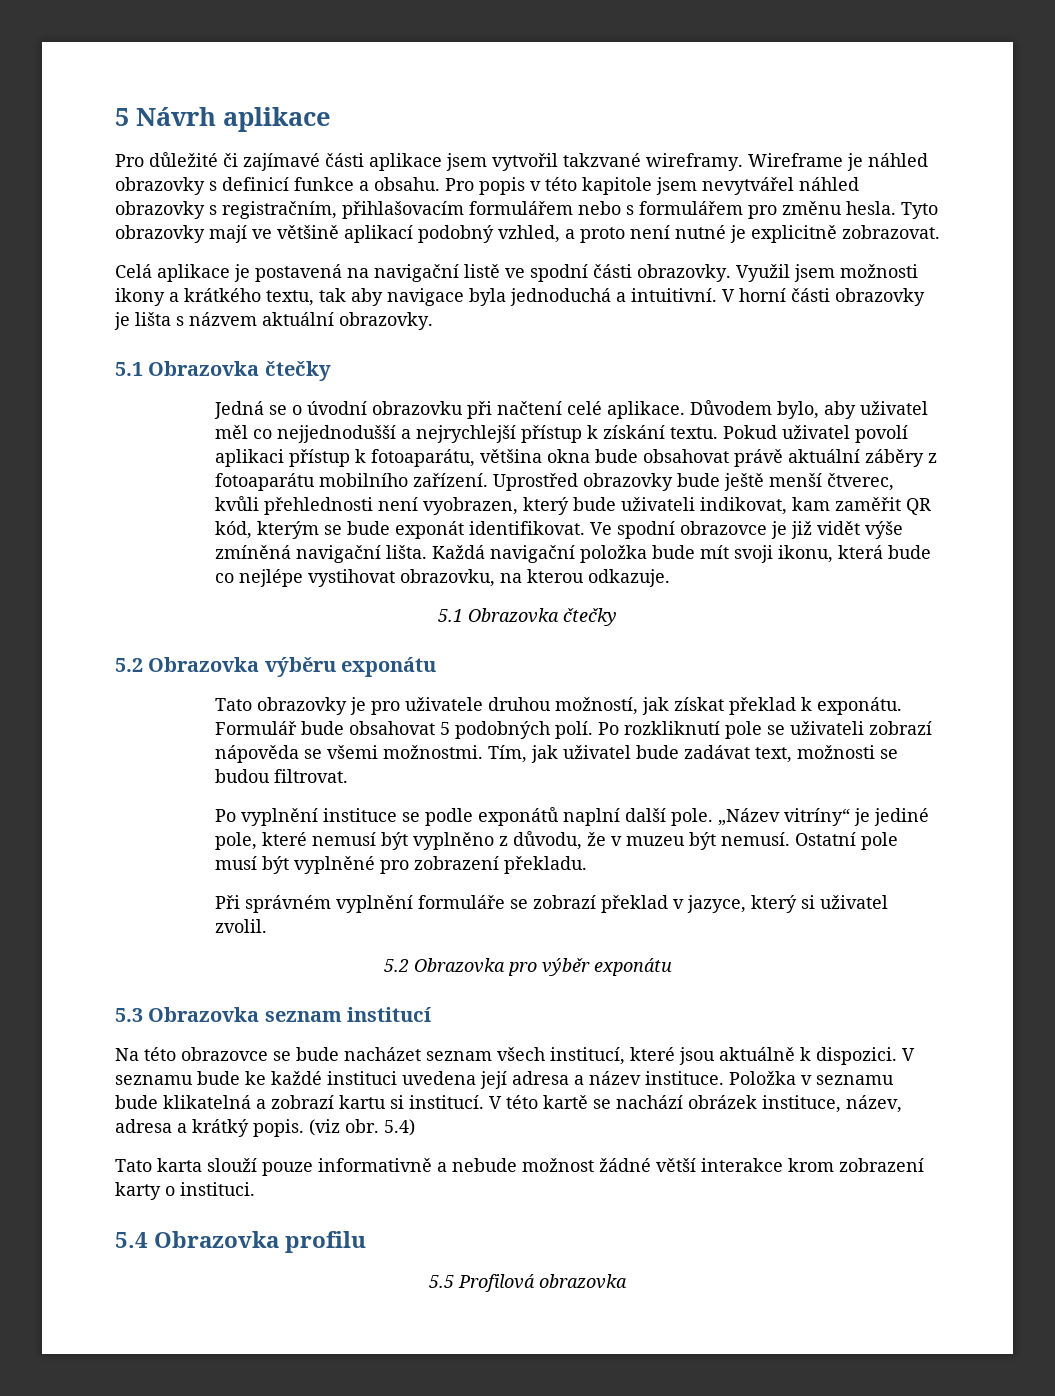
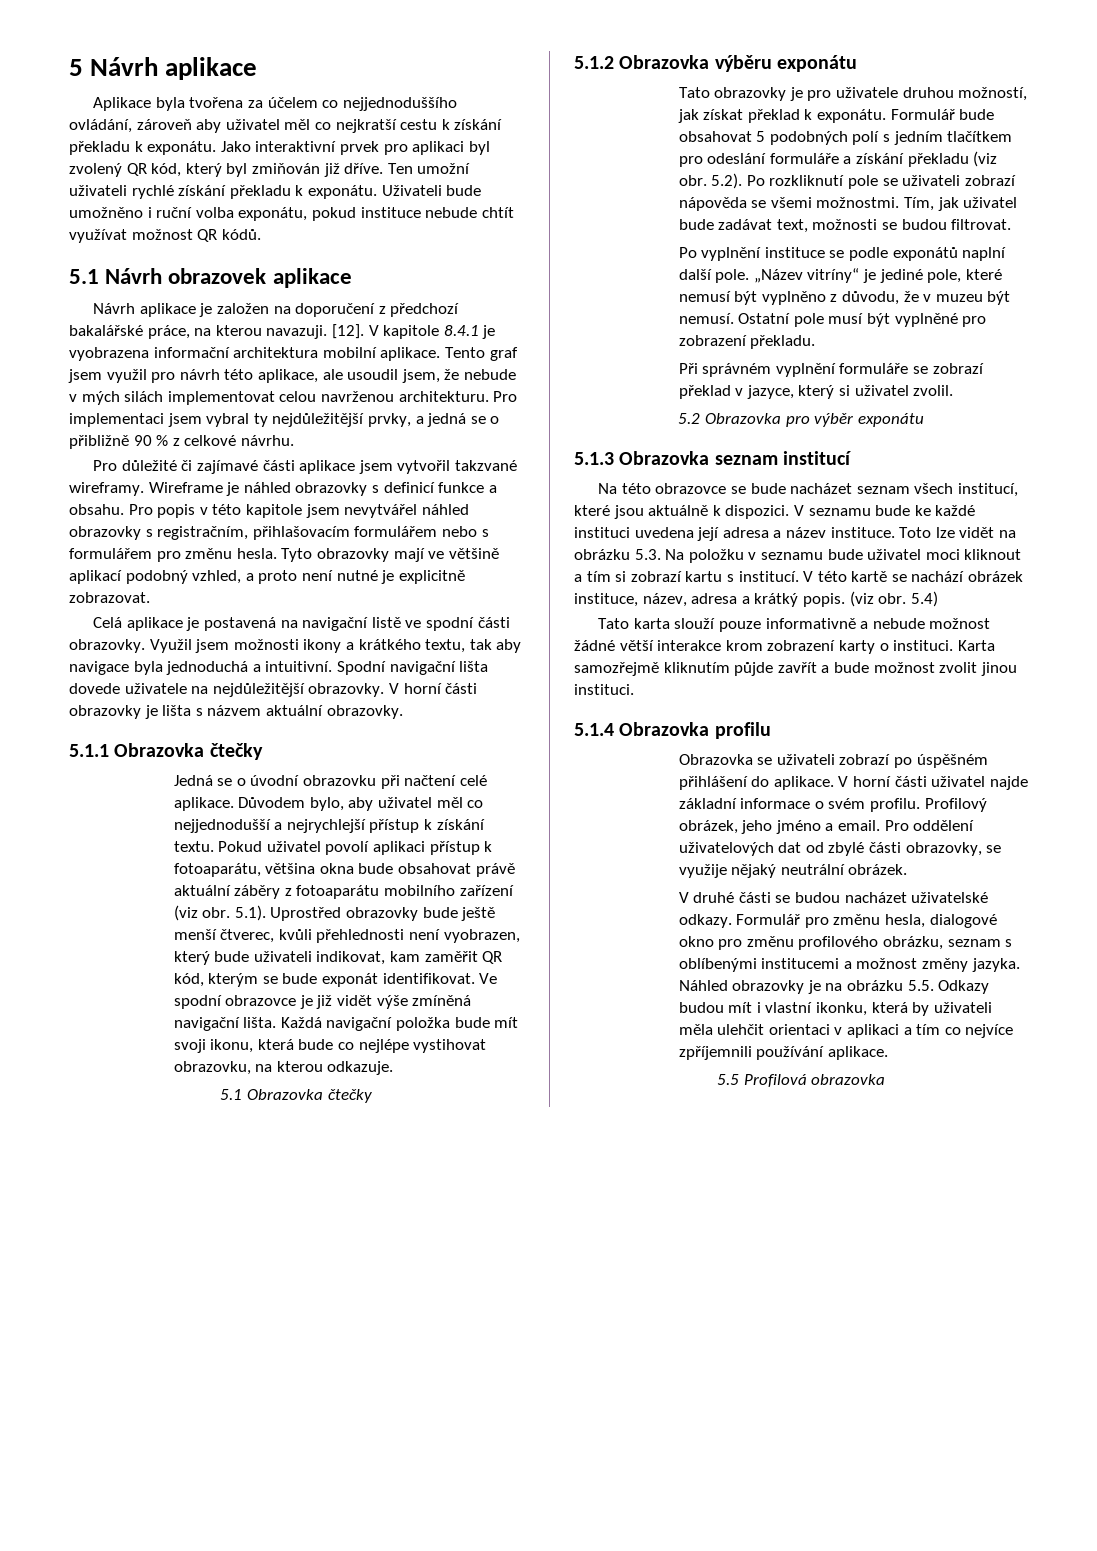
+ Aplikace byla tvořena za účelem co nejjednoduššího ovládání, zároveň aby uživatel měl co nejkratší cestu k získání překladu k exponátu. Jako interaktivní prvek pro aplikaci byl zvolený QR kód, který byl zmiňován již dříve. Ten umožní uživateli rychlé získání překladu k exponátu. Uživateli bude umožněno i ruční volba exponátu, pokud instituce nebude chtít využívat možnost QR kódů.
+ 5.1 Návrh obrazovek aplikace
+ Návrh aplikace je založen na doporučení z předchozí bakalářské práce, na kterou navazuji. [12]. V kapitole 8.4.1 je vyobrazena informační architektura mobilní aplikace. Tento graf jsem využil pro návrh této aplikace, ale usoudil jsem, že nebude v mých silách implementovat celou navrženou architekturu. Pro implementaci jsem vybral ty nejdůležitější prvky, a jedná se o přibližně 90 % z celkové návrhu.
+ Spodní navigační lišta dovede uživatele na nejdůležitější obrazovky.
  V horní části obrazovky je lišta s názvem aktuální obrazovky.
- 5.1 Obrazovka čtečky
+ 5.1.1 Obrazovka čtečky
- Pokud uživatel povolí aplikaci přístup k fotoaparátu, většina okna bude obsahovat právě aktuální záběry z fotoaparátu mobilního zařízení. Uprostřed obrazovky bude ještě menší čtverec, kvůli přehlednosti není vyobrazen, který bude uživateli indikovat, kam zaměřit QR kód, kterým se bude exponát identifikovat.
+ Pokud uživatel povolí aplikaci přístup k fotoaparátu, většina okna bude obsahovat právě aktuální záběry z fotoaparátu mobilního zařízení (viz obr. 5.1). Uprostřed obrazovky bude ještě menší čtverec, kvůli přehlednosti není vyobrazen, který bude uživateli indikovat, kam zaměřit QR kód, kterým se bude exponát identifikovat.
- 5.2 Obrazovka výběru exponátu
+ 5.1.2 Obrazovka výběru exponátu
- Formulář bude obsahovat 5 podobných polí. Po rozkliknutí pole se uživateli zobrazí nápověda se všemi možnostmi.
+ Formulář bude obsahovat 5 podobných polí s jedním tlačítkem pro odeslání formuláře a získání překladu (viz obr. 5.2). Po rozkliknutí pole se uživateli zobrazí nápověda se všemi možnostmi.
- 5.3 Obrazovka seznam institucí
+ 5.1.3 Obrazovka seznam institucí
- Položka v seznamu bude klikatelná a zobrazí kartu si institucí.
+ Toto lze vidět na obrázku 5.3. Na položku v seznamu bude uživatel moci kliknout a tím si zobrazí kartu s institucí.
- Tato karta slouží pouze informativně a nebude možnost žádné větší interakce krom zobrazení karty o instituci.
- 5.4 Obrazovka profilu
+ Tato karta slouží pouze informativně a nebude možnost žádné větší interakce krom zobrazení karty o instituci. Karta samozřejmě kliknutím půjde zavřít a bude možnost zvolit jinou instituci.
+ 5.1.4 Obrazovka profilu
+ Obrazovka se uživateli zobrazí po úspěšném přihlášení do aplikace. V horní části uživatel najde základní informace o svém profilu. Profilový obrázek, jeho jméno a email. Pro oddělení uživatelových dat od zbylé části obrazovky, se využije nějaký neutrální obrázek.
+ V druhé části se budou nacházet uživatelské odkazy. Formulář pro změnu hesla, dialogové okno pro změnu profilového obrázku, seznam s oblíbenými institucemi a možnost změny jazyka. Náhled obrazovky je na obrázku 5.5. Odkazy budou mít i vlastní ikonku, která by uživateli měla ulehčit orientaci v aplikaci a tím co nejvíce zpříjemnili používání aplikace.

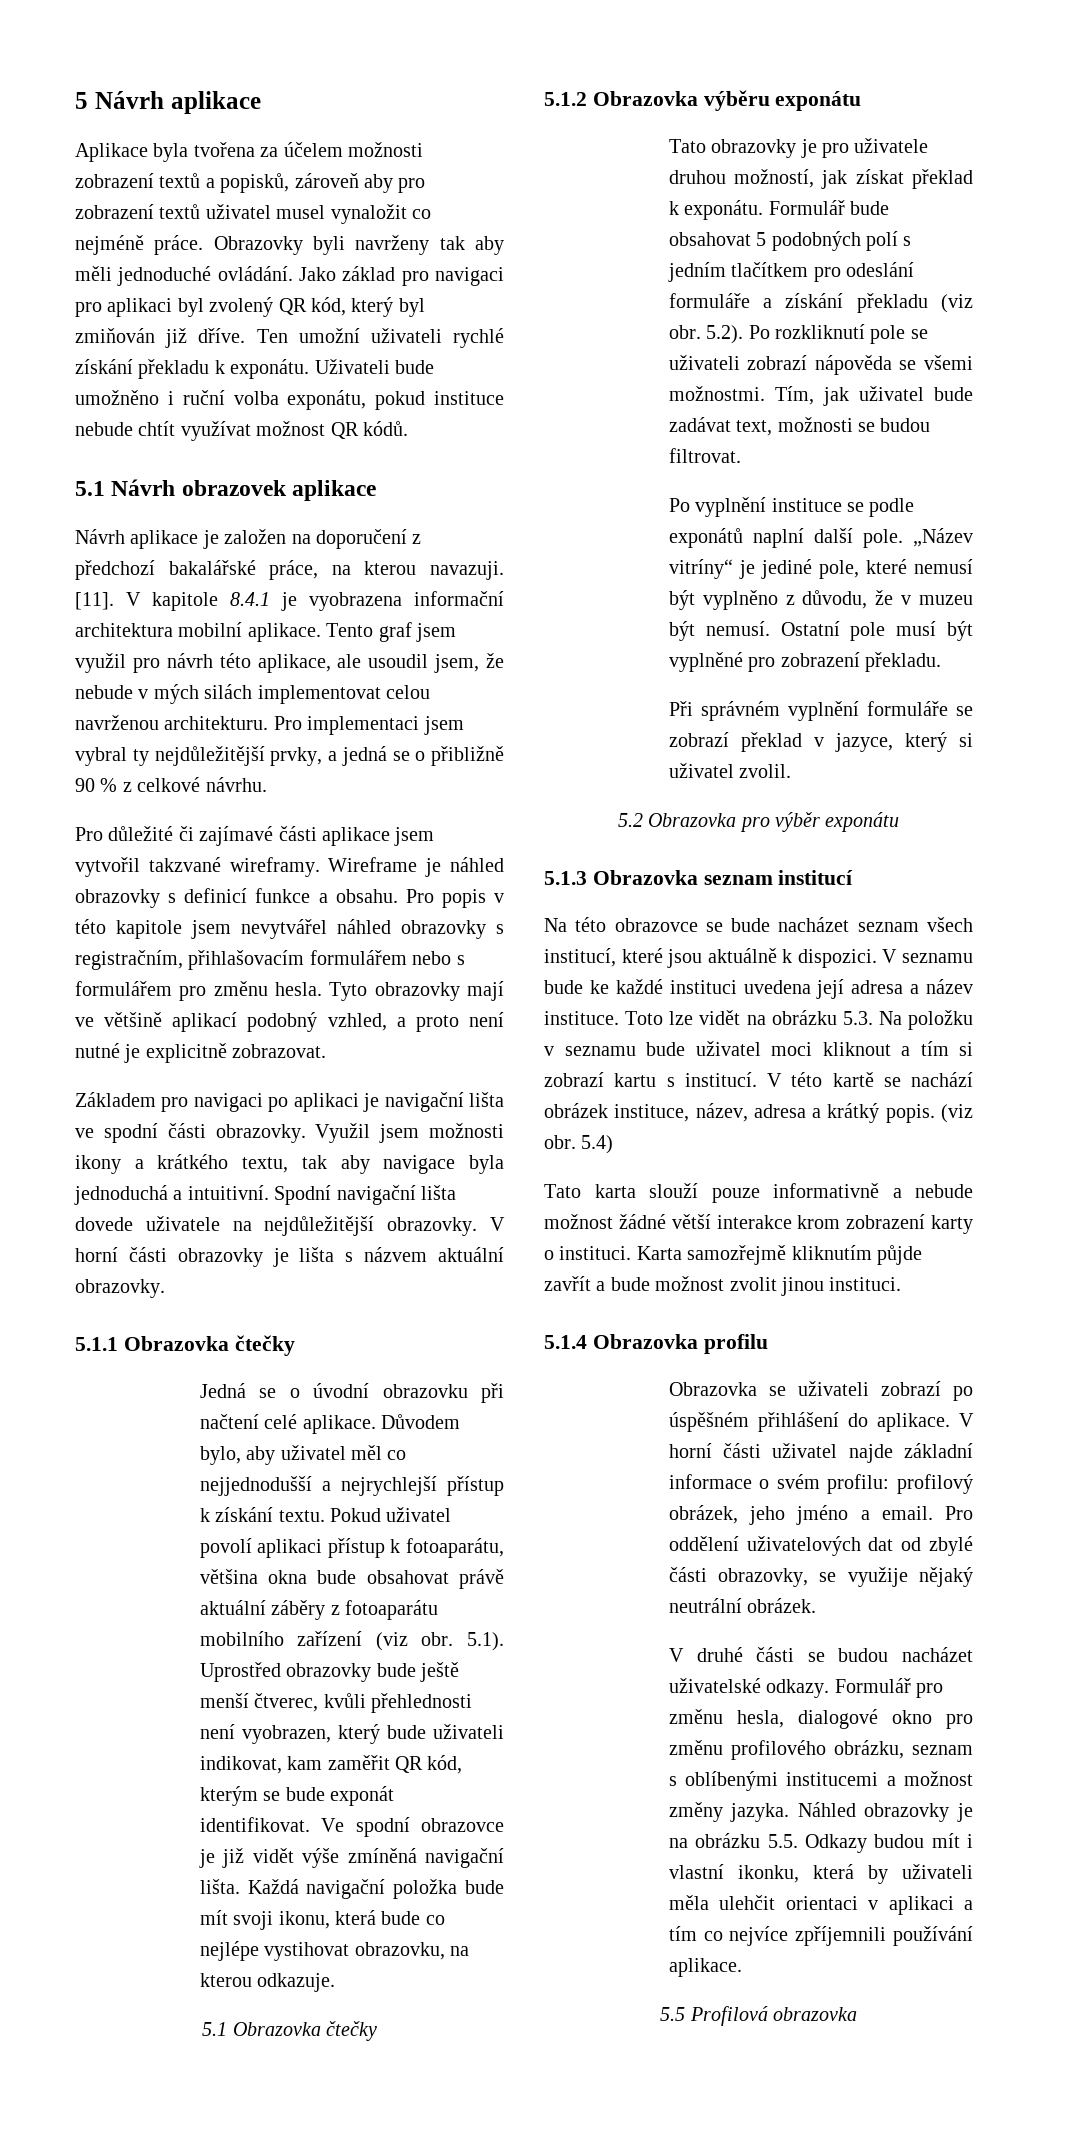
- Aplikace byla tvořena za účelem co nejjednoduššího ovládání, zároveň aby uživatel měl co nejkratší cestu k získání překladu k exponátu. Jako interaktivní prvek pro aplikaci byl zvolený QR kód, který byl zmiňován již dříve.
+ Aplikace byla tvořena za účelem možnosti zobrazení textů a popisků, zároveň aby pro zobrazení textů uživatel musel vynaložit co nejméně práce. Obrazovky byli navrženy tak aby měli jednoduché ovládání. Jako základ pro navigaci pro aplikaci byl zvolený QR kód, který byl zmiňován již dříve.
- [12].
+ [11].
- Celá aplikace je postavená na navigační listě ve spodní části obrazovky.
+ Základem pro navigaci po aplikaci je navigační lišta ve spodní části obrazovky.
- V horní části uživatel najde základní informace o svém profilu. Profilový obrázek, jeho jméno a email.
+ V horní části uživatel najde základní informace o svém profilu: profilový obrázek, jeho jméno a email.

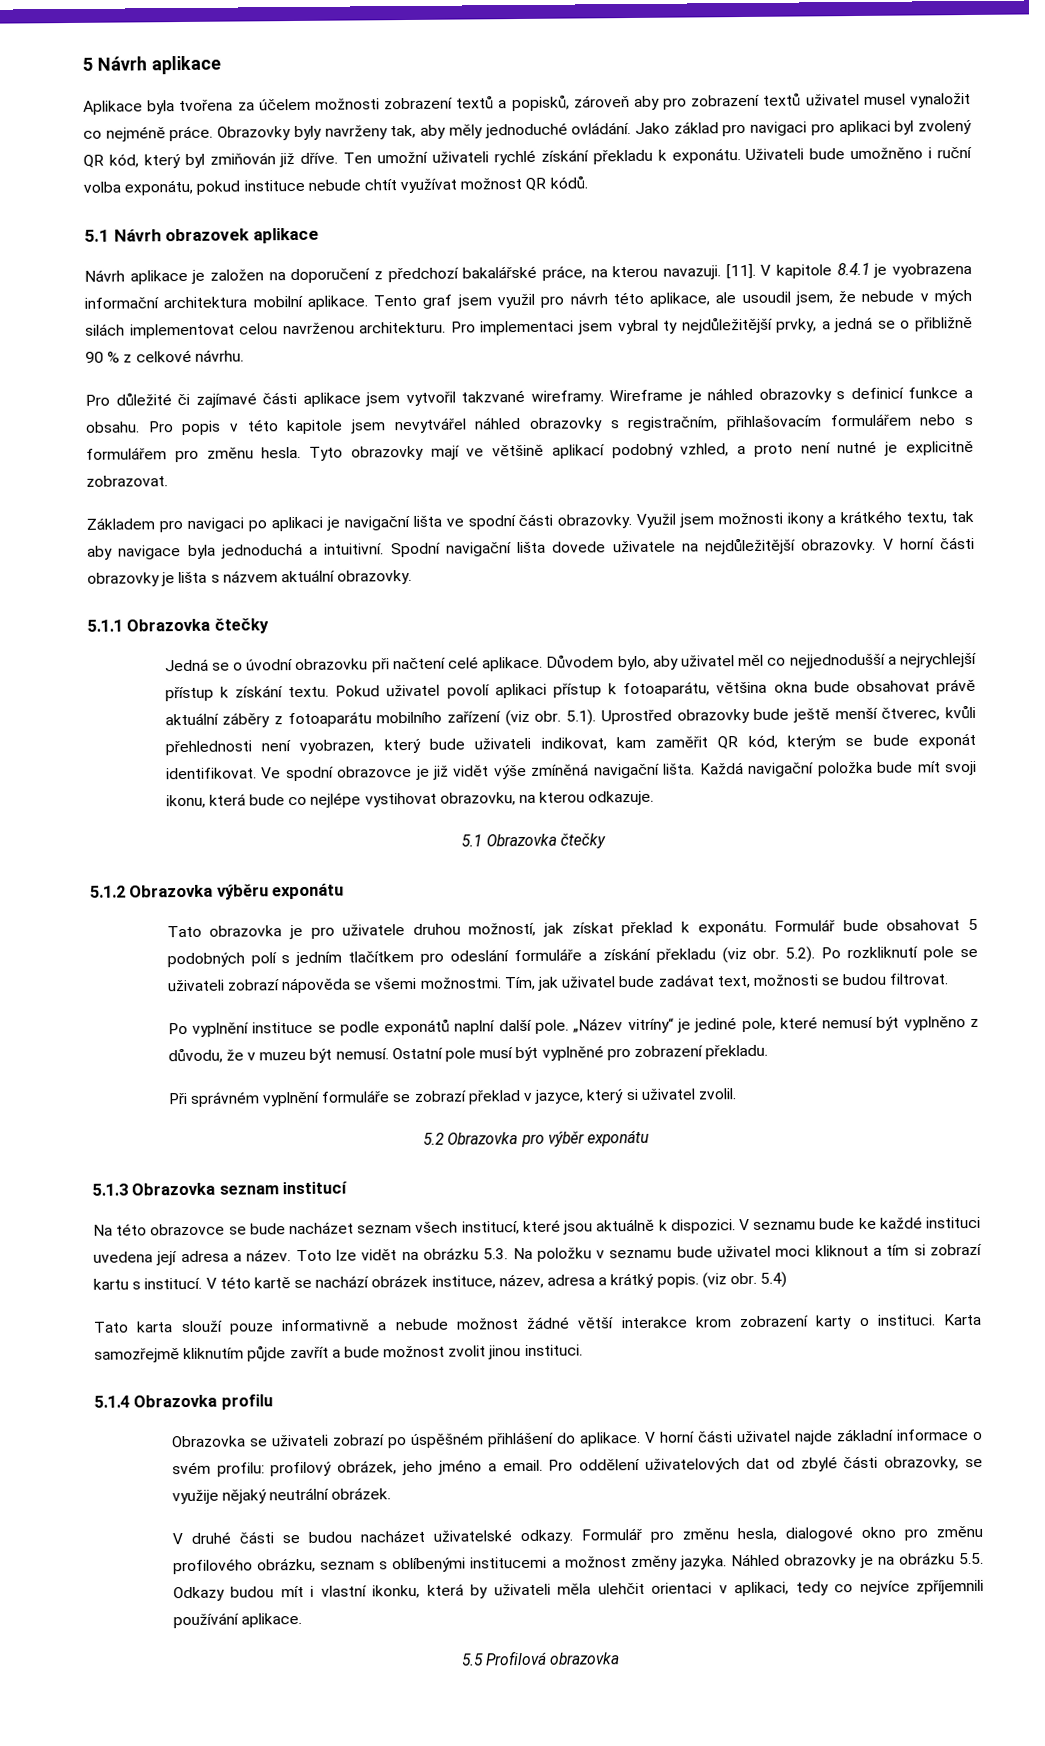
- Obrazovky byli navrženy tak aby měli jednoduché ovládání.
+ Obrazovky byly navrženy tak, aby měly jednoduché ovládání.
- Tato obrazovky je pro uživatele druhou možností, jak získat překlad k exponátu.
+ Tato obrazovka je pro uživatele druhou možností, jak získat překlad k exponátu.
- V seznamu bude ke každé instituci uvedena její adresa a název instituce.
+ V seznamu bude ke každé instituci uvedena její adresa a název.
- Náhled obrazovky je na obrázku 5.5. Odkazy budou mít i vlastní ikonku, která by uživateli měla ulehčit orientaci v aplikaci a tím co nejvíce zpříjemnili používání aplikace.
+ Náhled obrazovky je na obrázku 5.5. Odkazy budou mít i vlastní ikonku, která by uživateli měla ulehčit orientaci v aplikaci, tedy co nejvíce zpříjemnili používání aplikace.

